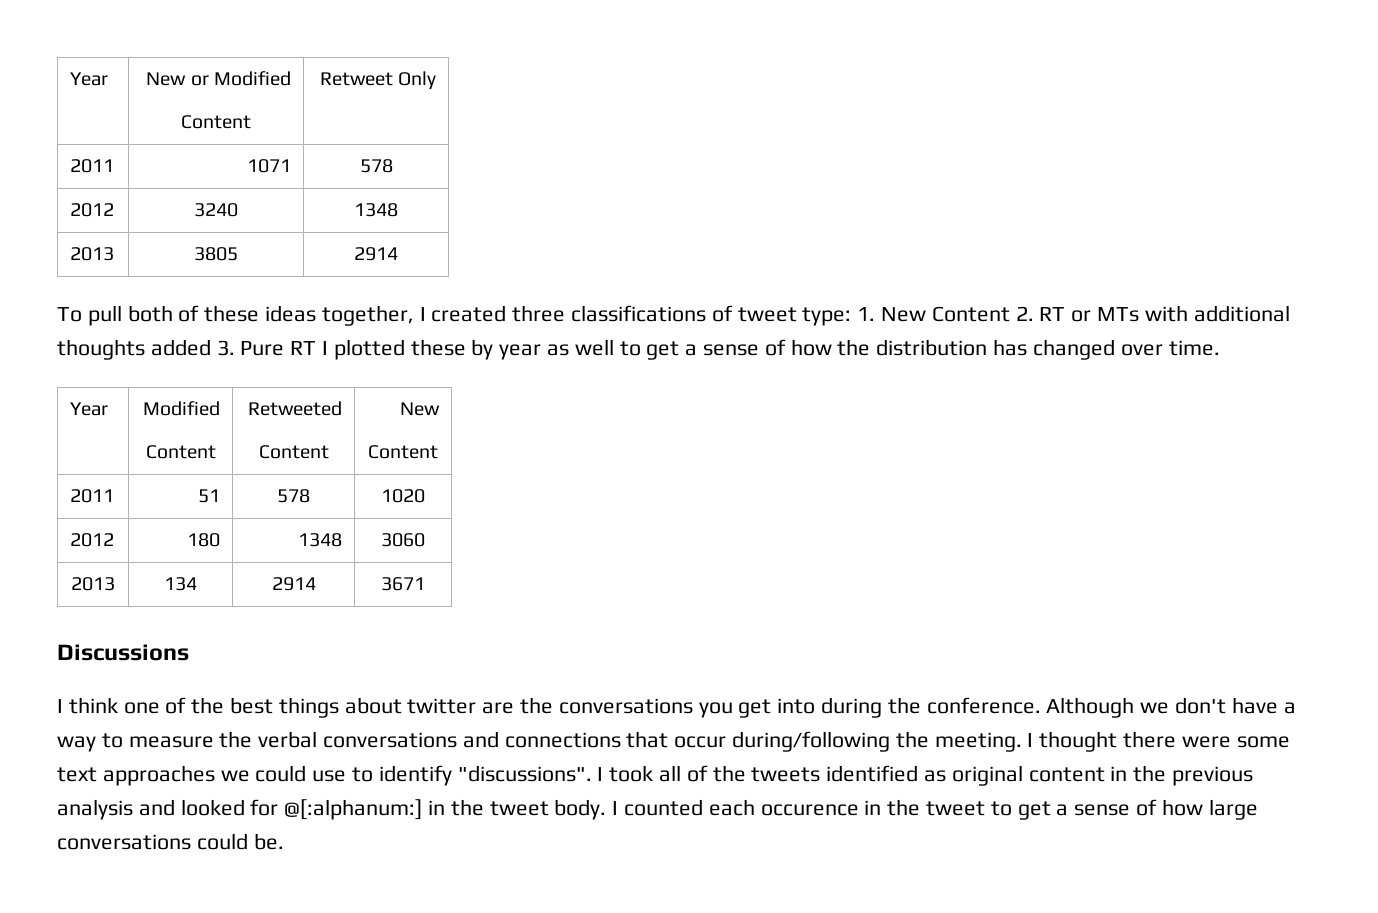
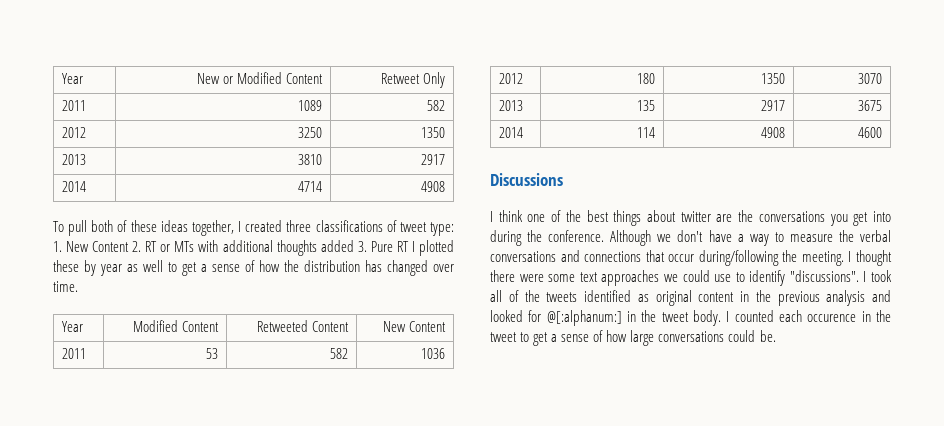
- Year | New or Modified
- Content | Retweet Only
+ Year | New or Modified Content | Retweet Only
- 2011 | 1071 | 578
- 2012 | 3240 | 1348
- 2013 | 3805 | 2914
+ 2011 | 1089 | 582
+ 2012 | 3250 | 1350
+ 2013 | 3810 | 2917
+ 2014 | 4714 | 4908
- Year | Modified
- Content | Retweeted
- Content | New
- Content
+ Year | Modified Content | Retweeted Content | New Content
- 2011 | 51 | 578 | 1020
+ 2011 | 53 | 582 | 1036
- 2012 | 180 | 1348 | 3060
- 2013 | 134 | 2914 | 3671
+ 2012 | 180 | 1350 | 3070
+ 2013 | 135 | 2917 | 3675
+ 2014 | 114 | 4908 | 4600

